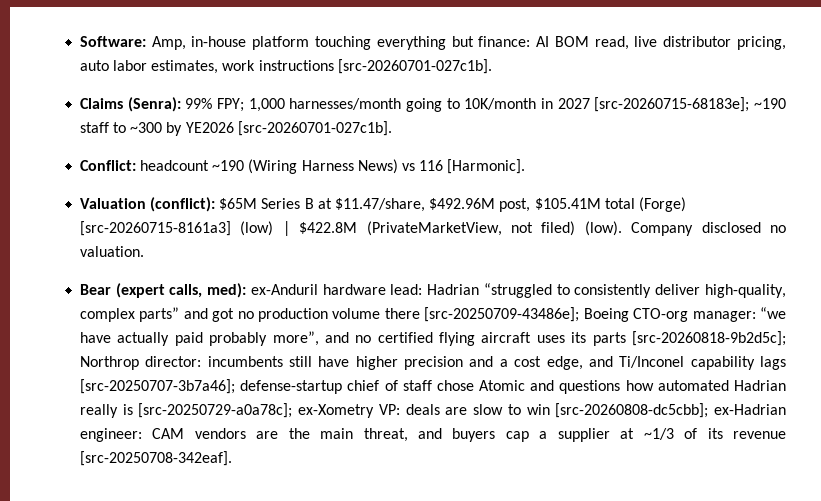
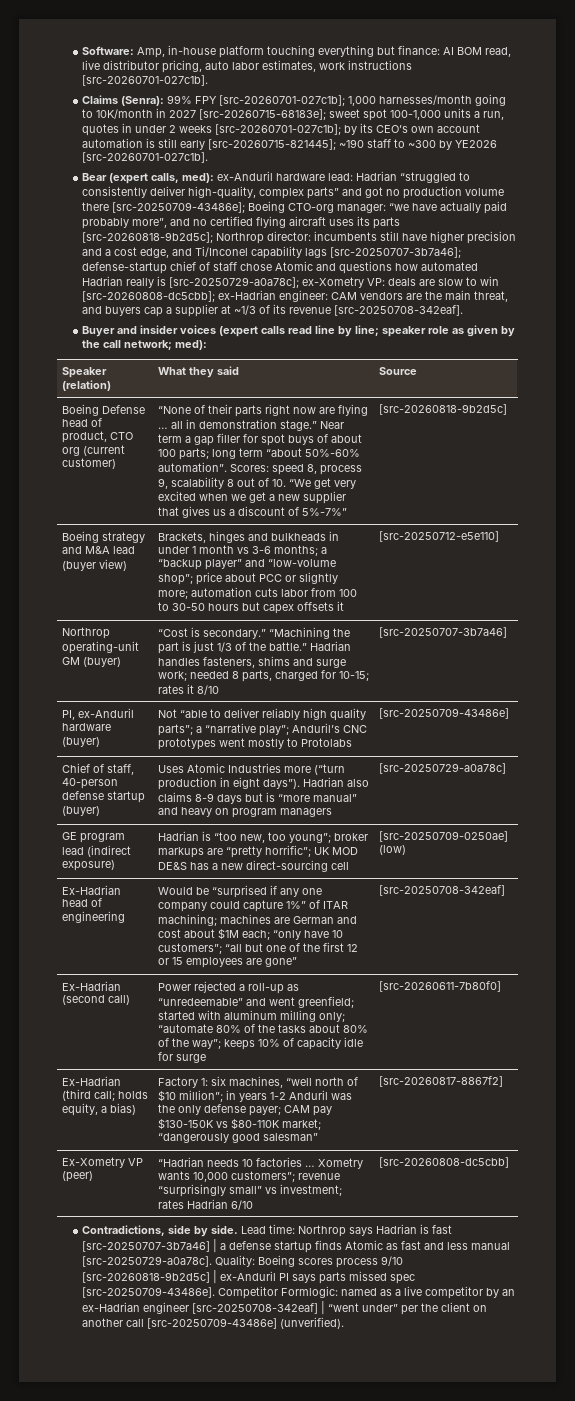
- Claims (Senra): 99% FPY; 1,000 harnesses/month going to 10K/month in 2027 [src-20260715-68183e]; ~190 staff to ~300 by YE2026 [src-20260701-027c1b].
+ Claims (Senra): 99% FPY [src-20260701-027c1b]; 1,000 harnesses/month going to 10K/month in 2027 [src-20260715-68183e]; sweet spot 100-1,000 units a run, quotes in under 2 weeks [src-20260701-027c1b]; by its CEO’s own account automation is still early [src-20260715-821445]; ~190 staff to ~300 by YE2026 [src-20260701-027c1b].
- Conflict: headcount ~190 (Wiring Harness News) vs 116 [Harmonic].
- Valuation (conflict): $65M Series B at $11.47/share, $492.96M post, $105.41M total (Forge) [src-20260715-8161a3] (low) | $422.8M (PrivateMarketView, not filed) (low). Company disclosed no valuation.
+ Buyer and insider voices (expert calls read line by line; speaker role as given by the call network; med):
+ Speaker (relation) | What they said | Source
+ Boeing Defense head of product, CTO org (current customer) | “None of their parts right now are flying … all in demonstration stage.” Near term a gap filler for spot buys of about 100 parts; long term “about 50%-60% automation”. Scores: speed 8, process 9, scalability 8 out of 10. “We get very excited when we get a new supplier that gives us a discount of 5%-7%” | [src-20260818-9b2d5c]
+ Boeing strategy and M&A lead (buyer view) | Brackets, hinges and bulkheads in under 1 month vs 3-6 months; a “backup player” and “low-volume shop”; price about PCC or slightly more; automation cuts labor from 100 to 30-50 hours but capex offsets it | [src-20250712-e5e110]
+ Northrop operating-unit GM (buyer) | “Cost is secondary.” “Machining the part is just 1/3 of the battle.” Hadrian handles fasteners, shims and surge work; needed 8 parts, charged for 10-15; rates it 8/10 | [src-20250707-3b7a46]
+ PI, ex-Anduril hardware (buyer) | Not “able to deliver reliably high quality parts”; a “narrative play”; Anduril’s CNC prototypes went mostly to Protolabs | [src-20250709-43486e]
+ Chief of staff, 40-person defense startup (buyer) | Uses Atomic Industries more (“turn production in eight days”). Hadrian also claims 8-9 days but is “more manual” and heavy on program managers | [src-20250729-a0a78c]
+ GE program lead (indirect exposure) | Hadrian is “too new, too young”; broker markups are “pretty horrific”; UK MOD DE&S has a new direct-sourcing cell | [src-20250709-0250ae] (low)
+ Ex-Hadrian head of engineering | Would be “surprised if any one company could capture 1%” of ITAR machining; machines are German and cost about $1M each; “only have 10 customers”; “all but one of the first 12 or 15 employees are gone” | [src-20250708-342eaf]
+ Ex-Hadrian (second call) | Power rejected a roll-up as “unredeemable” and went greenfield; started with aluminum milling only; “automate 80% of the tasks about 80% of the way”; keeps 10% of capacity idle for surge | [src-20260611-7b80f0]
+ Ex-Hadrian (third call; holds equity, a bias) | Factory 1: six machines, “well north of $10 million”; in years 1-2 Anduril was the only defense payer; CAM pay $130-150K vs $80-110K market; “dangerously good salesman” | [src-20260817-8867f2]
+ Ex-Xometry VP (peer) | “Hadrian needs 10 factories … Xometry wants 10,000 customers”; revenue “surprisingly small” vs investment; rates Hadrian 6/10 | [src-20260808-dc5cbb]
+ Contradictions, side by side. Lead time: Northrop says Hadrian is fast [src-20250707-3b7a46] | a defense startup finds Atomic as fast and less manual [src-20250729-a0a78c]. Quality: Boeing scores process 9/10 [src-20260818-9b2d5c] | ex-Anduril PI says parts missed spec [src-20250709-43486e]. Competitor Formlogic: named as a live competitor by an ex-Hadrian engineer [src-20250708-342eaf] | “went under” per the client on another call [src-20250709-43486e] (unverified).

